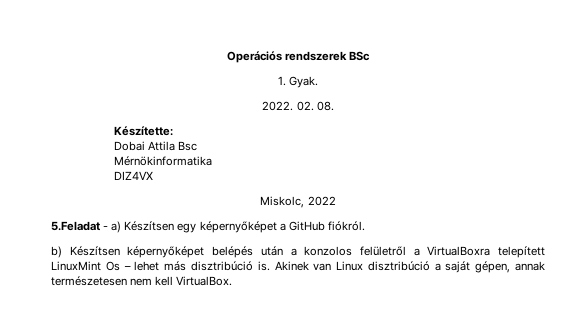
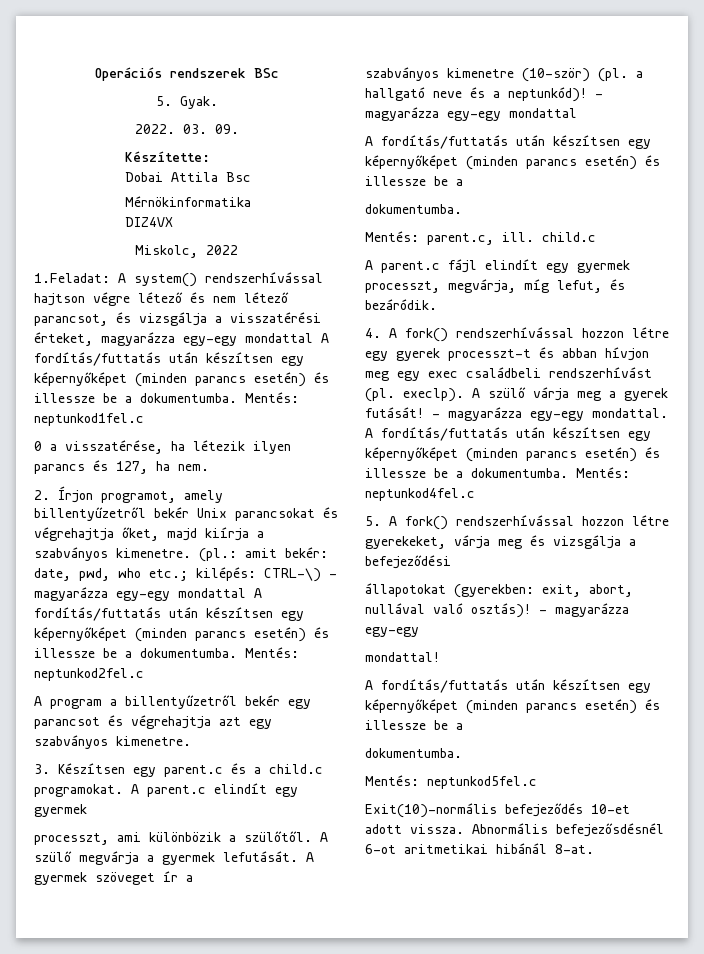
- 1. Gyak.
+ 5. Gyak.
- 02. 08.
+ 03. 09.
- 5.Feladat - a) Készítsen egy képernyőképet a GitHub fiókról.
- b) Készítsen képernyőképet belépés után a konzolos felületről a VirtualBoxra telepített LinuxMint Os – lehet más disztribúció is. Akinek van Linux disztribúció a saját gépen, annak természetesen nem kell VirtualBox.
+ 1.Feladat: A system() rendszerhívással hajtson végre létező és nem létező parancsot, és vizsgálja a visszatérési érteket, magyarázza egy-egy mondattal A fordítás/futtatás után készítsen egy képernyőképet (minden parancs esetén) és illessze be a dokumentumba. Mentés: neptunkod1fel.c
+ 0 a visszatérése, ha létezik ilyen parancs és 127, ha nem.
+ 2. Írjon programot, amely billentyűzetről bekér Unix parancsokat és végrehajtja őket, majd kiírja a szabványos kimenetre. (pl.: amit bekér: date, pwd, who etc.; kilépés: CTRL-\) - magyarázza egy-egy mondattal A fordítás/futtatás után készítsen egy képernyőképet (minden parancs esetén) és illessze be a dokumentumba. Mentés: neptunkod2fel.c
+ A program a billentyűzetről bekér egy parancsot és végrehajtja azt egy szabványos kimenetre.
+ 3. Készítsen egy parent.c és a child.c programokat. A parent.c elindít egy gyermek
+ processzt, ami különbözik a szülőtől. A szülő megvárja a gyermek lefutását. A gyermek szöveget ír a
+ szabványos kimenetre (10-ször) (pl. a hallgató neve és a neptunkód)! - magyarázza egy-egy mondattal
+ A fordítás/futtatás után készítsen egy képernyőképet (minden parancs esetén) és illessze be a
+ dokumentumba.
+ Mentés: parent.c, ill. child.c
+ A parent.c fájl elindít egy gyermek processzt, megvárja, míg lefut, és bezáródik.
+ 4. A fork() rendszerhívással hozzon létre egy gyerek processzt-t és abban hívjon meg egy exec családbeli rendszerhívást (pl. execlp). A szülő várja meg a gyerek futását! - magyarázza egy-egy mondattal. A fordítás/futtatás után készítsen egy képernyőképet (minden parancs esetén) és illessze be a dokumentumba. Mentés: neptunkod4fel.c
+ 5. A fork() rendszerhívással hozzon létre gyerekeket, várja meg és vizsgálja a befejeződési
+ állapotokat (gyerekben: exit, abort, nullával való osztás)! - magyarázza egy-egy
+ mondattal!
+ A fordítás/futtatás után készítsen egy képernyőképet (minden parancs esetén) és illessze be a
+ dokumentumba.
+ Mentés: neptunkod5fel.c
+ Exit(10)-normális befejeződés 10-et adott vissza. Abnormális befejezősdésnél 6-ot aritmetikai hibánál 8-at.

